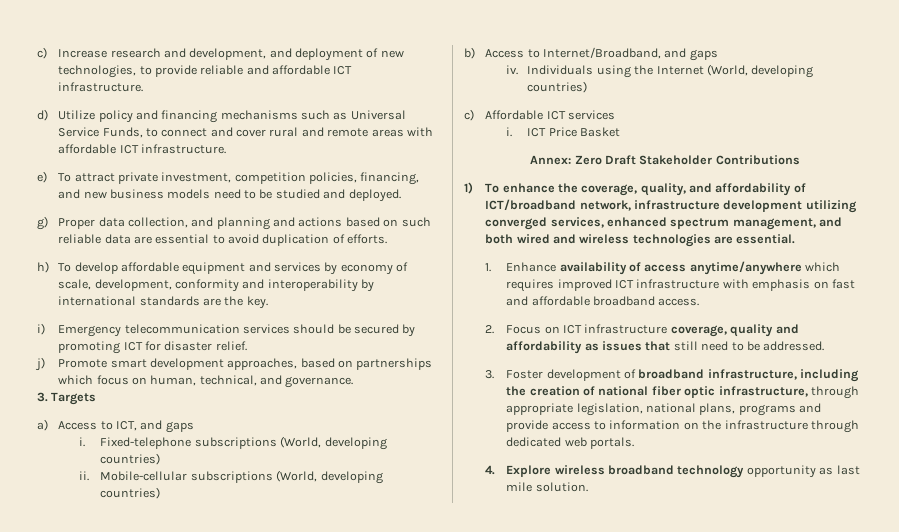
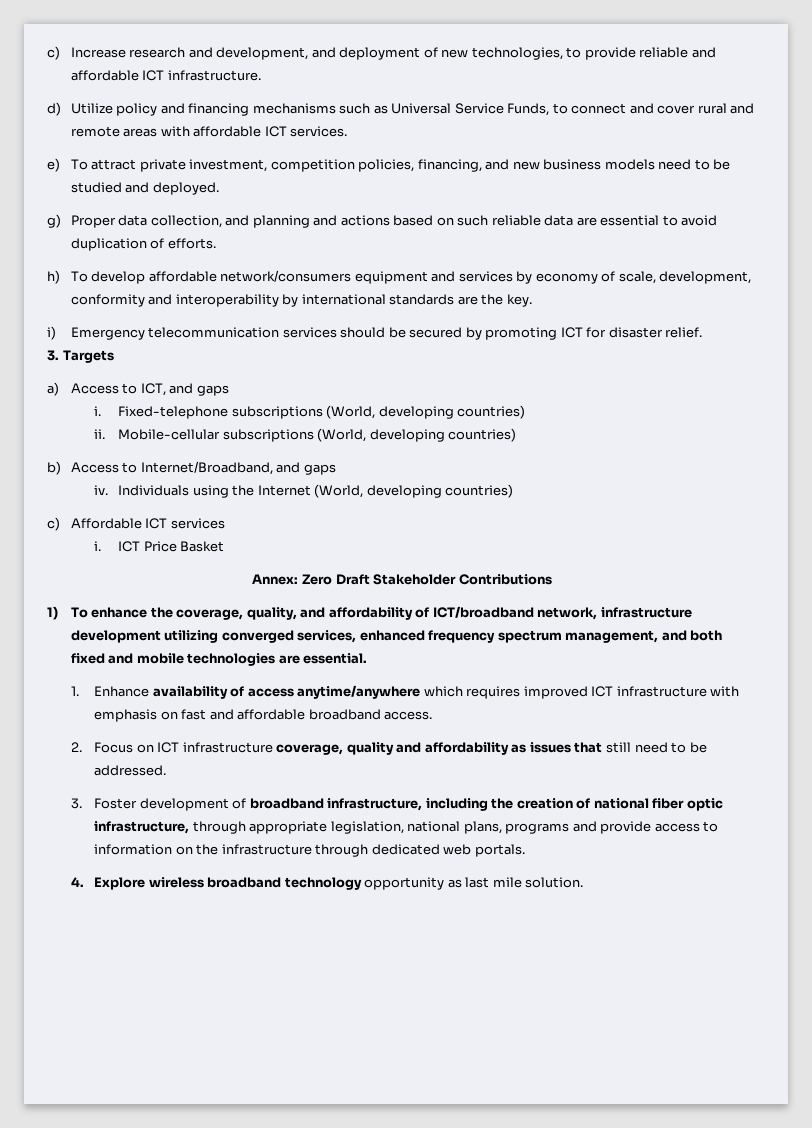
- d) Utilize policy and financing mechanisms such as Universal Service Funds, to connect and cover rural and remote areas with affordable ICT infrastructure.
+ d) Utilize policy and financing mechanisms such as Universal Service Funds, to connect and cover rural and remote areas with affordable ICT services.
- h) To develop affordable equipment and services by economy of scale, development, conformity and interoperability by international standards are the key.
+ h) To develop affordable network/consumers equipment and services by economy of scale, development, conformity and interoperability by international standards are the key.
- j) Promote smart development approaches, based on partnerships which focus on human, technical, and governance.
- 1) To enhance the coverage, quality, and affordability of ICT/broadband network, infrastructure development utilizing converged services, enhanced spectrum management, and both wired and wireless technologies are essential.
+ 1) To enhance the coverage, quality, and affordability of ICT/broadband network, infrastructure development utilizing converged services, enhanced frequency spectrum management, and both fixed and mobile technologies are essential.

